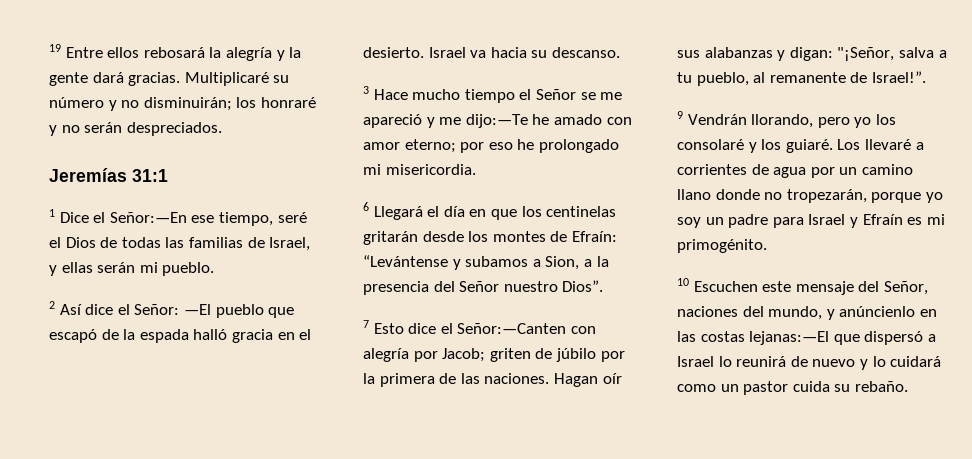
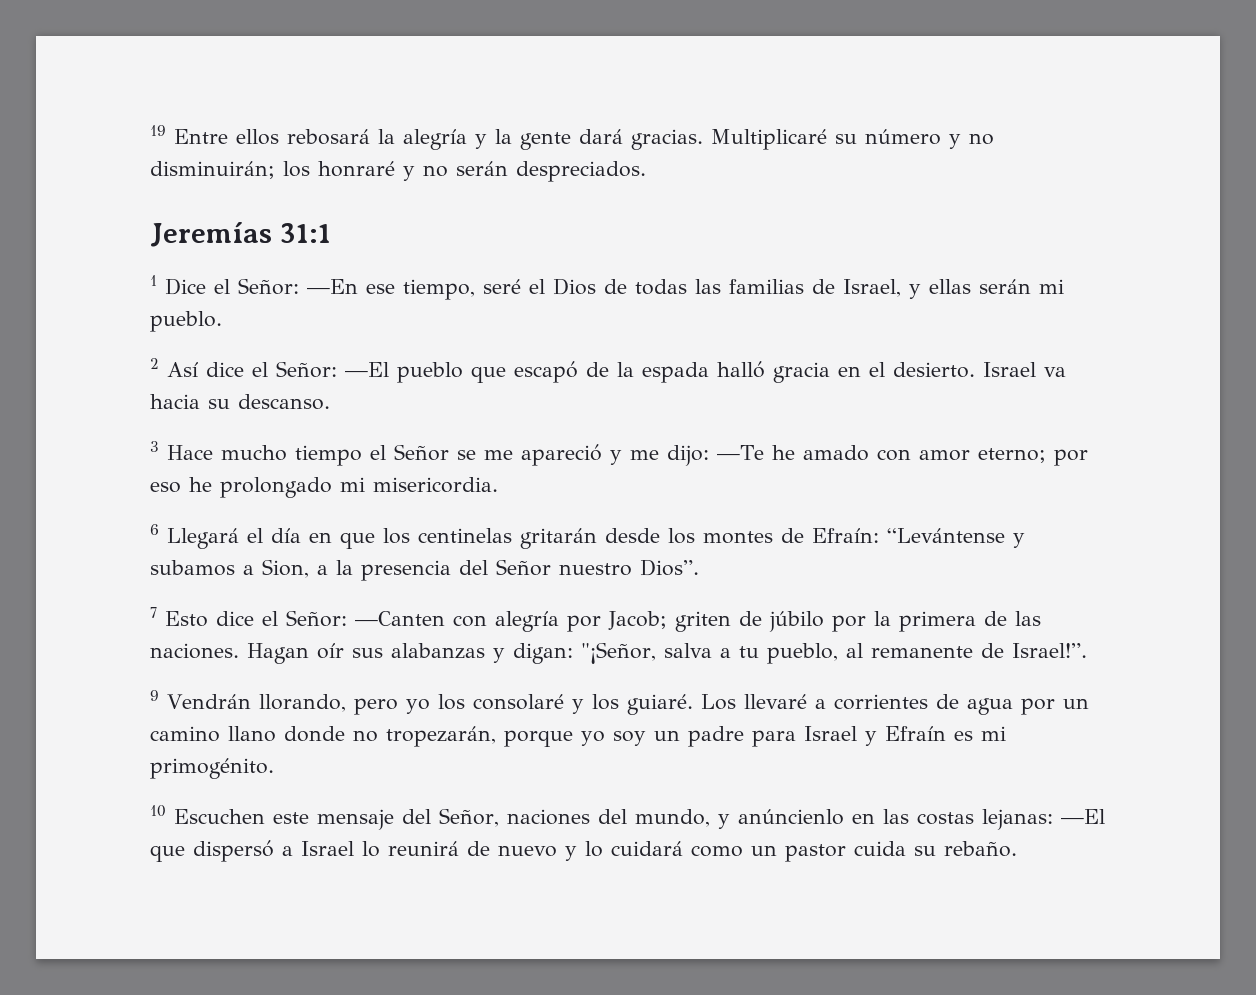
- 1 Dice el Señor:—En ese tiempo, seré el Dios de todas las familias de Israel, y ellas serán mi pueblo.
+ 1 Dice el Señor: —En ese tiempo, seré el Dios de todas las familias de Israel, y ellas serán mi pueblo.
- 3 Hace mucho tiempo el Señor se me apareció y me dijo:—Te he amado con amor eterno; por eso he prolongado mi misericordia.
+ 3 Hace mucho tiempo el Señor se me apareció y me dijo: —Te he amado con amor eterno; por eso he prolongado mi misericordia.
- 7 Esto dice el Señor:—Canten con alegría por Jacob; griten de júbilo por la primera de las naciones.
+ 7 Esto dice el Señor: —Canten con alegría por Jacob; griten de júbilo por la primera de las naciones.
- 10 Escuchen este mensaje del Señor, naciones del mundo, y anúncienlo en las costas lejanas:—El que dispersó a Israel lo reunirá de nuevo y lo cuidará como un pastor cuida su rebaño.
+ 10 Escuchen este mensaje del Señor, naciones del mundo, y anúncienlo en las costas lejanas: —El que dispersó a Israel lo reunirá de nuevo y lo cuidará como un pastor cuida su rebaño.

